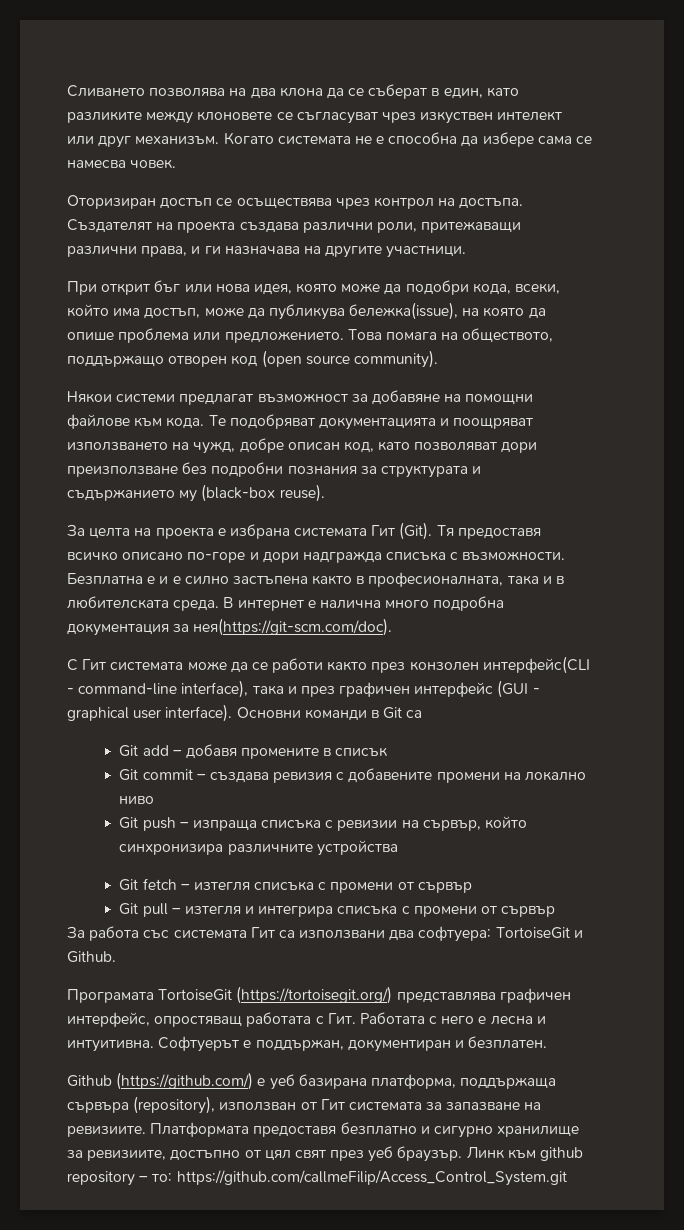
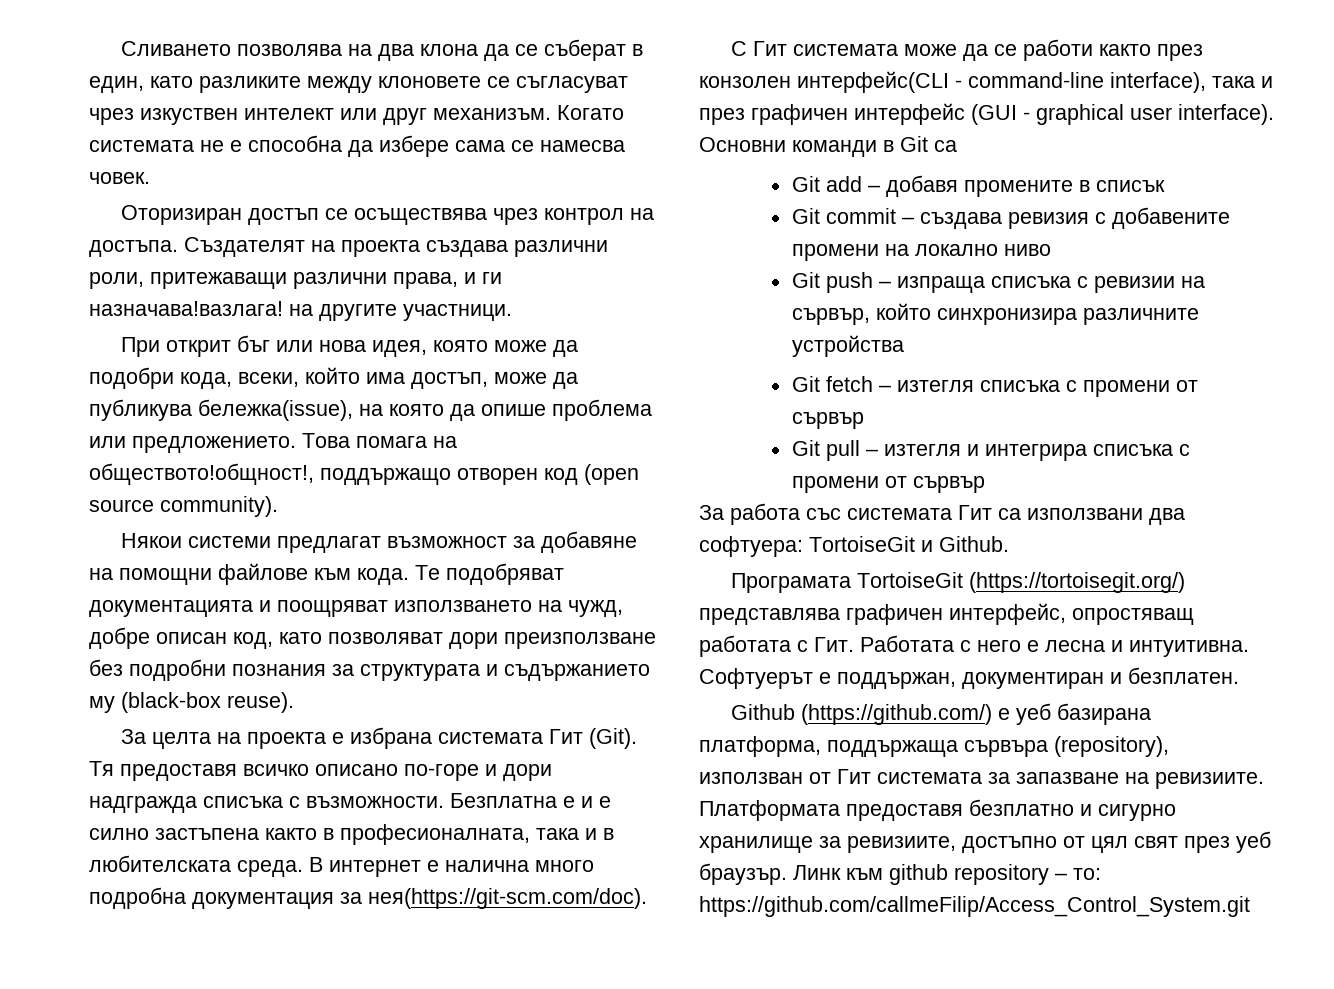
- Създателят на проекта създава различни роли, притежаващи различни права, и ги назначава на другите участници.
+ Създателят на проекта създава различни роли, притежаващи различни права, и ги назначава!вазлага! на другите участници.
- Това помага на обществото, поддържащо отворен код (open source community).
+ Това помага на обществото!общност!, поддържащо отворен код (open source community).

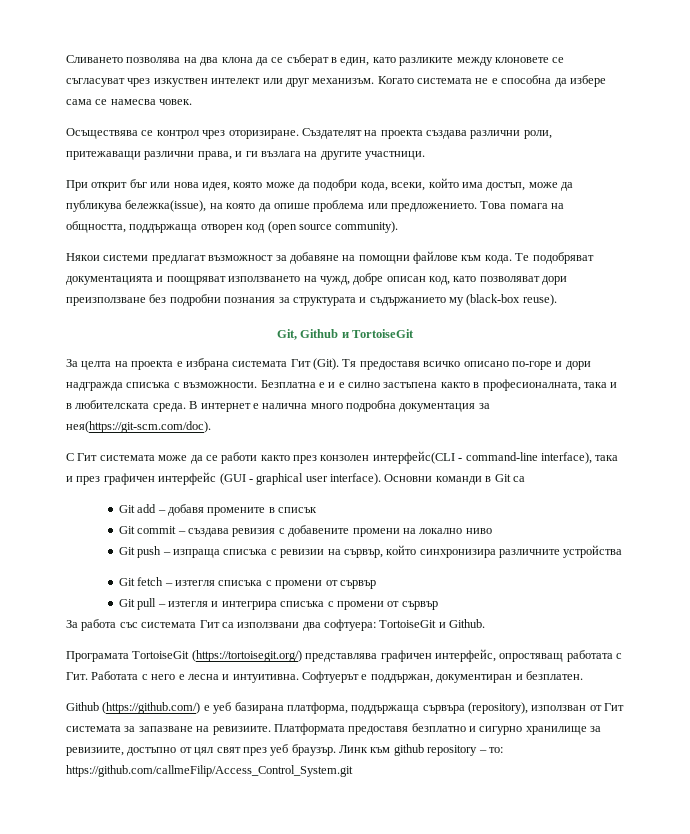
- Оторизиран достъп се осъществява чрез контрол на достъпа.
+ Осъществява се контрол чрез оторизиране.
- Създателят на проекта създава различни роли, притежаващи различни права, и ги назначава!вазлага! на другите участници.
+ Създателят на проекта създава различни роли, притежаващи различни права, и ги възлага на другите участници.
- Това помага на обществото!общност!, поддържащо отворен код (open source community).
+ Това помага на общността, поддържаща отворен код (open source community).
+ Git, Github и TortoiseGit

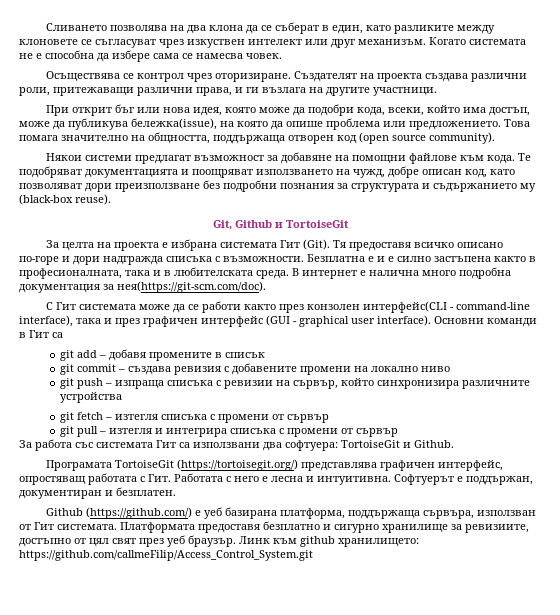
- Това помага на общността, поддържаща отворен код (open source community).
+ Това помага значително на общността, поддържаща отворен код (open source community).
- Основни команди в Git са
+ Основни команди в Гит са
- Git add – добавя промените в списък
+ git add – добавя промените в списък
- Git commit – създава ревизия с добавените промени на локално ниво
+ git commit – създава ревизия с добавените промени на локално ниво
- Git push – изпраща списъка с ревизии на сървър, който синхронизира различните устройства
+ git push – изпраща списъка с ревизии на сървър, който синхронизира различните устройства
- Git fetch – изтегля списъка с промени от сървър
+ git fetch – изтегля списъка с промени от сървър
- Git pull – изтегля и интегрира списъка с промени от сървър
+ git pull – изтегля и интегрира списъка с промени от сървър
- Github (https://github.com/) е уеб базирана платформа, поддържаща сървъра (repository), използван от Гит системата за запазване на ревизиите.
+ Github (https://github.com/) е уеб базирана платформа, поддържаща сървъра, използван от Гит системата.
- Линк към github repository – то: https://github.com/callmeFilip/Access_Control_System.git
+ Линк към github хранилището: https://github.com/callmeFilip/Access_Control_System.git

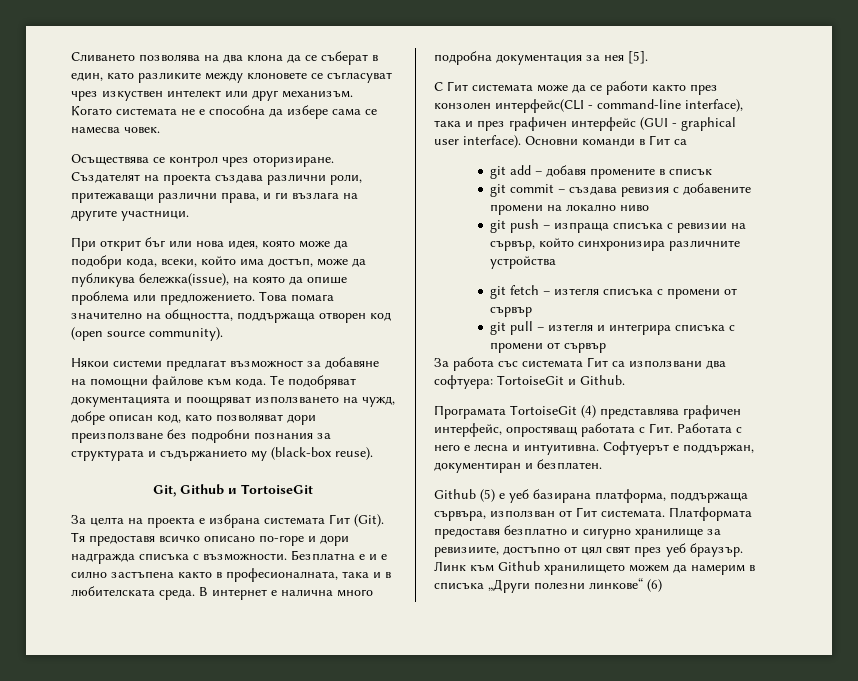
- В интернет е налична много подробна документация за нея(https://git-scm.com/doc).
+ В интернет е налична много подробна документация за нея [5].
- Програмата TortoiseGit (https://tortoisegit.org/) представлява графичен интерфейс, опростяващ работата с Гит. Работата с него е лесна и интуитивна.
+ Програмата TortoiseGit (4) представлява графичен интерфейс, опростяващ работата с Гит. Работата с него е лесна и интуитивна.
- Github (https://github.com/) е уеб базирана платформа, поддържаща сървъра, използван от Гит системата.
+ Github (5) е уеб базирана платформа, поддържаща сървъра, използван от Гит системата.
- Линк към github хранилището: https://github.com/callmeFilip/Access_Control_System.git
+ Линк към Github хранилището можем да намерим в списъка „Други полезни линкове“ (6)

